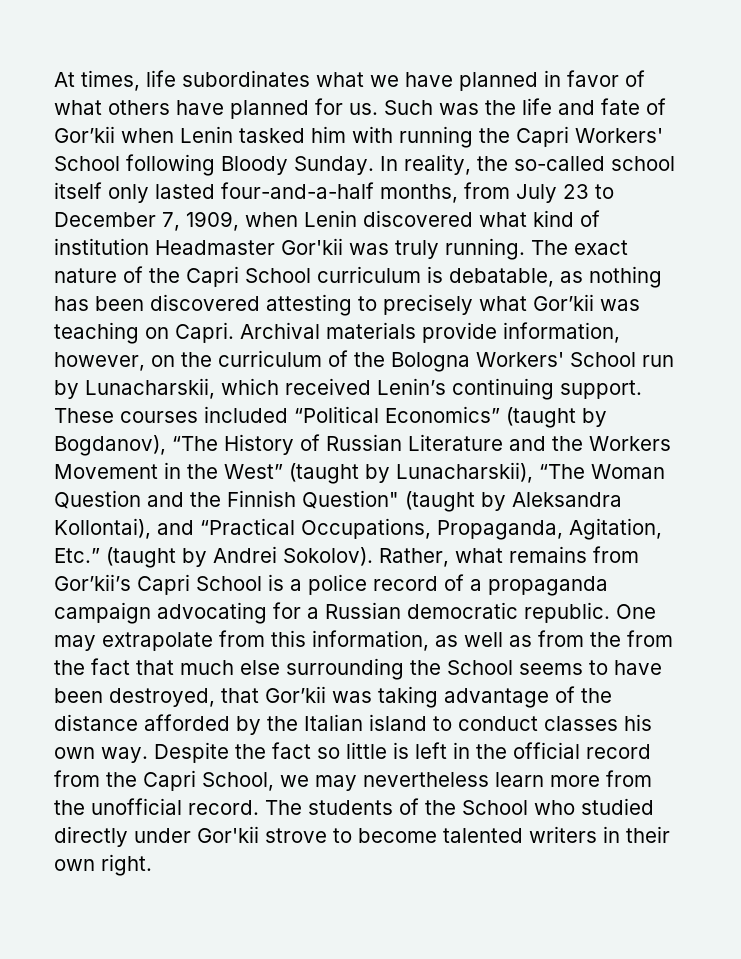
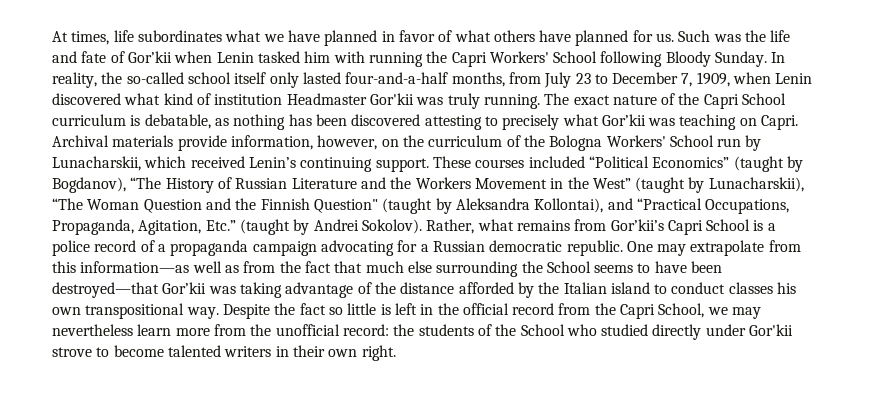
- One may extrapolate from this information, as well as from the from the fact that much else surrounding the School seems to have been destroyed, that Gor’kii was taking advantage of the distance afforded by the Italian island to conduct classes his own way.
+ One may extrapolate from this information—as well as from the fact that much else surrounding the School seems to have been destroyed—that Gor’kii was taking advantage of the distance afforded by the Italian island to conduct classes his own transpositional way.
- Despite the fact so little is left in the official record from the Capri School, we may nevertheless learn more from the unofficial record. The students of the School who studied directly under Gor'kii strove to become talented writers in their own right.
+ Despite the fact so little is left in the official record from the Capri School, we may nevertheless learn more from the unofficial record: the students of the School who studied directly under Gor'kii strove to become talented writers in their own right.

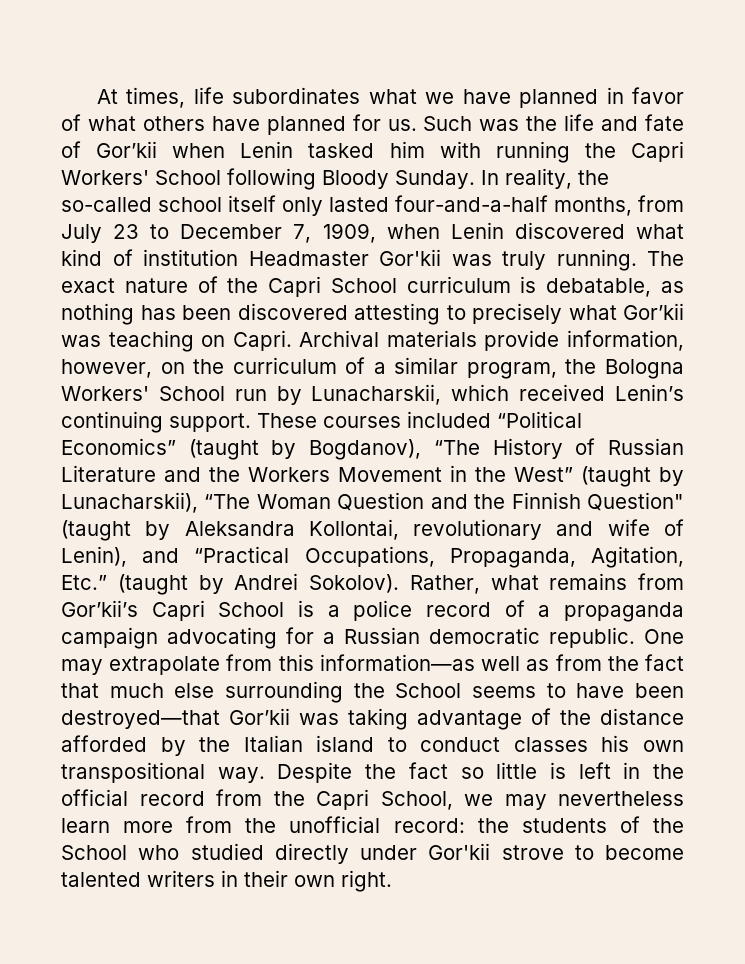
- Archival materials provide information, however, on the curriculum of the Bologna Workers' School run by Lunacharskii, which received Lenin’s continuing support.
+ Archival materials provide information, however, on the curriculum of a similar program, the Bologna Workers' School run by Lunacharskii, which received Lenin’s continuing support.
- These courses included “Political Economics” (taught by Bogdanov), “The History of Russian Literature and the Workers Movement in the West” (taught by Lunacharskii), “The Woman Question and the Finnish Question" (taught by Aleksandra Kollontai), and “Practical Occupations, Propaganda, Agitation, Etc.” (taught by Andrei Sokolov).
+ These courses included “Political Economics” (taught by Bogdanov), “The History of Russian Literature and the Workers Movement in the West” (taught by Lunacharskii), “The Woman Question and the Finnish Question" (taught by Aleksandra Kollontai, revolutionary and wife of Lenin), and “Practical Occupations, Propaganda, Agitation, Etc.” (taught by Andrei Sokolov).

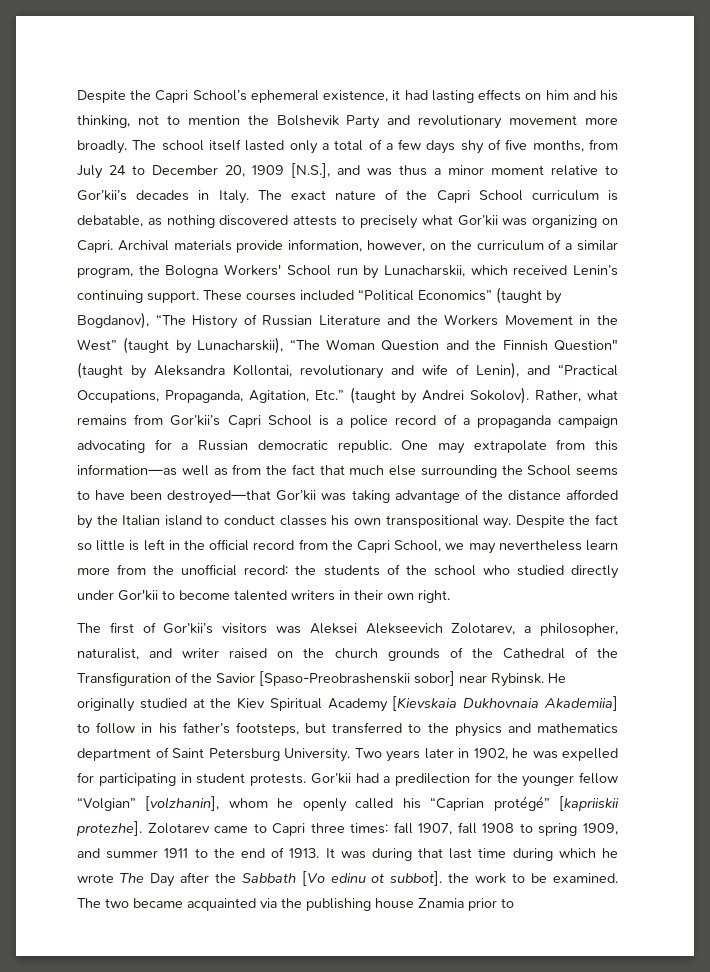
- At times, life subordinates what we have planned in favor of what others have planned for us. Such was the life and fate of Gor’kii when Lenin tasked him with running the Capri Workers' School following Bloody Sunday. In reality, the so-called school itself only lasted four-and-a-half months, from July 23 to December 7, 1909, when Lenin discovered what kind of institution Headmaster Gor'kii was truly running.
+ Despite the Capri School’s ephemeral existence, it had lasting effects on him and his thinking, not to mention the Bolshevik Party and revolutionary movement more broadly. The school itself lasted only a total of a few days shy of five months, from July 24 to December 20, 1909 [N.S.], and was thus a minor moment relative to Gor’kii’s decades in Italy.
- The exact nature of the Capri School curriculum is debatable, as nothing has been discovered attesting to precisely what Gor’kii was teaching on Capri.
+ The exact nature of the Capri School curriculum is debatable, as nothing discovered attests to precisely what Gor’kii was organizing on Capri.
- Despite the fact so little is left in the official record from the Capri School, we may nevertheless learn more from the unofficial record: the students of the School who studied directly under Gor'kii strove to become talented writers in their own right.
+ Despite the fact so little is left in the official record from the Capri School, we may nevertheless learn more from the unofficial record: the students of the school who studied directly under Gor'kii to become talented writers in their own right.
+ The first of Gor’kii’s visitors was Aleksei Alekseevich Zolotarev, a philosopher, naturalist, and writer raised on the church grounds of the Cathedral of the Transfiguration of the Savior [Spaso-Preobrashenskii sobor] near Rybinsk. He originally studied at the Kiev Spiritual Academy [Kievskaia Dukhovnaia Akademiia] to follow in his father’s footsteps, but transferred to the physics and mathematics department of Saint Petersburg University. Two years later in 1902, he was expelled for participating in student protests. Gor’kii had a predilection for the younger fellow “Volgian” [volzhanin], whom he openly called his “Caprian protégé” [kapriiskii protezhe]. Zolotarev came to Capri three times: fall 1907, fall 1908 to spring 1909, and summer 1911 to the end of 1913. It was during that last time during which he wrote The Day after the Sabbath [Vo edinu ot subbot]. the work to be examined. The two became acquainted via the publishing house Znamia prior to

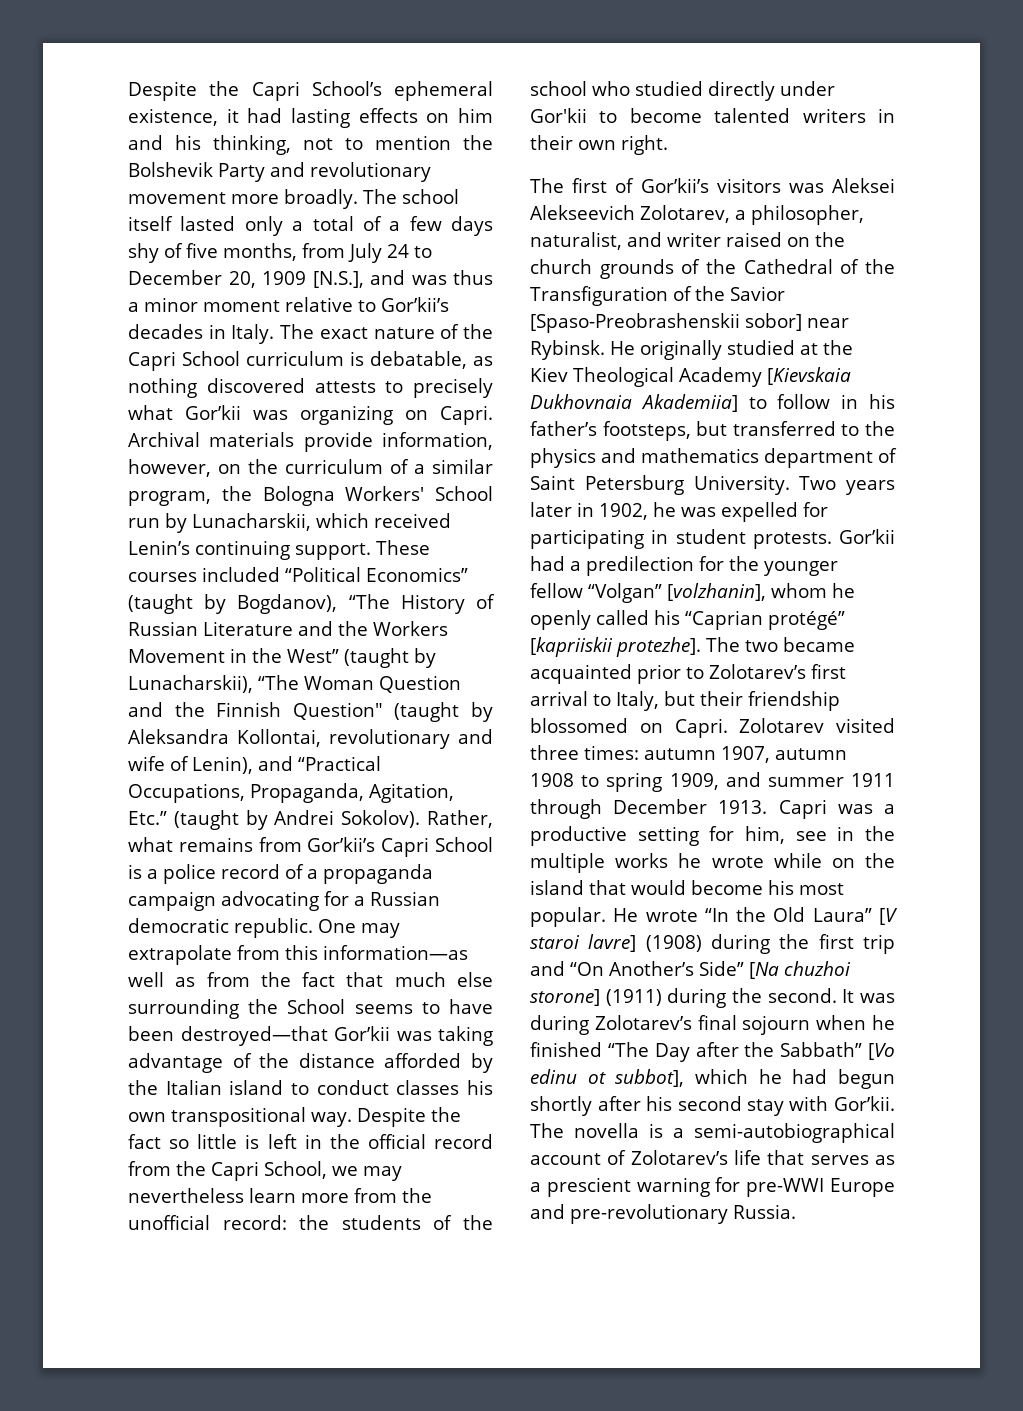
- He originally studied at the Kiev Spiritual Academy [Kievskaia Dukhovnaia Akademiia] to follow in his father’s footsteps, but transferred to the physics and mathematics department of Saint Petersburg University.
+ He originally studied at the Kiev Theological Academy [Kievskaia Dukhovnaia Akademiia] to follow in his father’s footsteps, but transferred to the physics and mathematics department of Saint Petersburg University.
- Gor’kii had a predilection for the younger fellow “Volgian” [volzhanin], whom he openly called his “Caprian protégé” [kapriiskii protezhe].
+ Gor’kii had a predilection for the younger fellow “Volgan” [volzhanin], whom he openly called his “Caprian protégé” [kapriiskii protezhe].
- Zolotarev came to Capri three times: fall 1907, fall 1908 to spring 1909, and summer 1911 to the end of 1913. It was during that last time during which he wrote The Day after the Sabbath [Vo edinu ot subbot]. the work to be examined. The two became acquainted via the publishing house Znamia prior to
+ The two became acquainted prior to Zolotarev’s first arrival to Italy, but their friendship blossomed on Capri. Zolotarev visited three times: autumn 1907, autumn 1908 to spring 1909, and summer 1911 through December 1913. Capri was a productive setting for him, see in the multiple works he wrote while on the island that would become his most popular. He wrote “In the Old Laura” [V staroi lavre] (1908) during the first trip and “On Another’s Side” [Na chuzhoi storone] (1911) during the second. It was during Zolotarev’s final sojourn when he finished “The Day after the Sabbath” [Vo edinu ot subbot], which he had begun shortly after his second stay with Gor’kii. The novella is a semi-autobiographical account of Zolotarev’s life that serves as a prescient warning for pre-WWI Europe and pre-revolutionary Russia.

